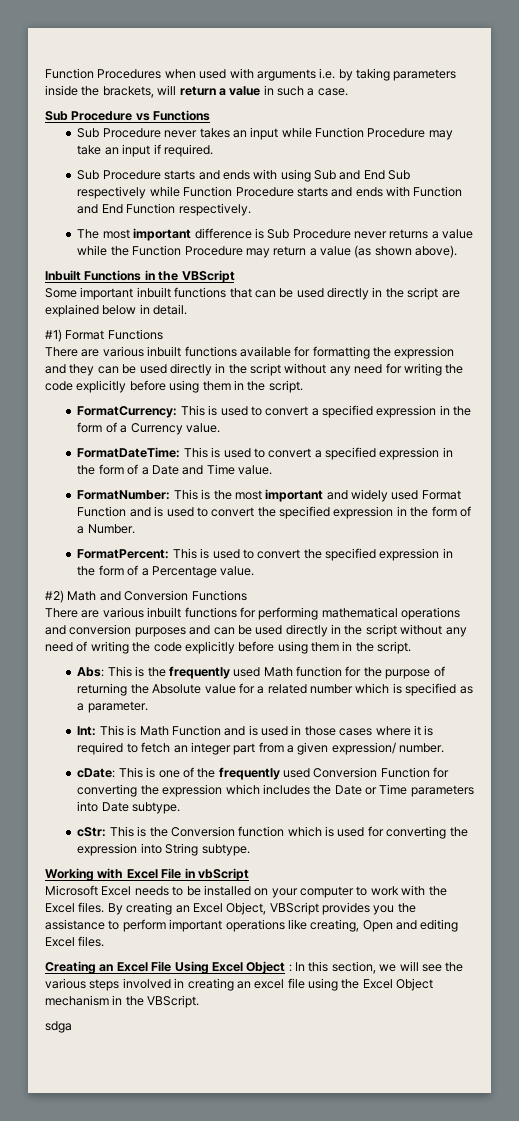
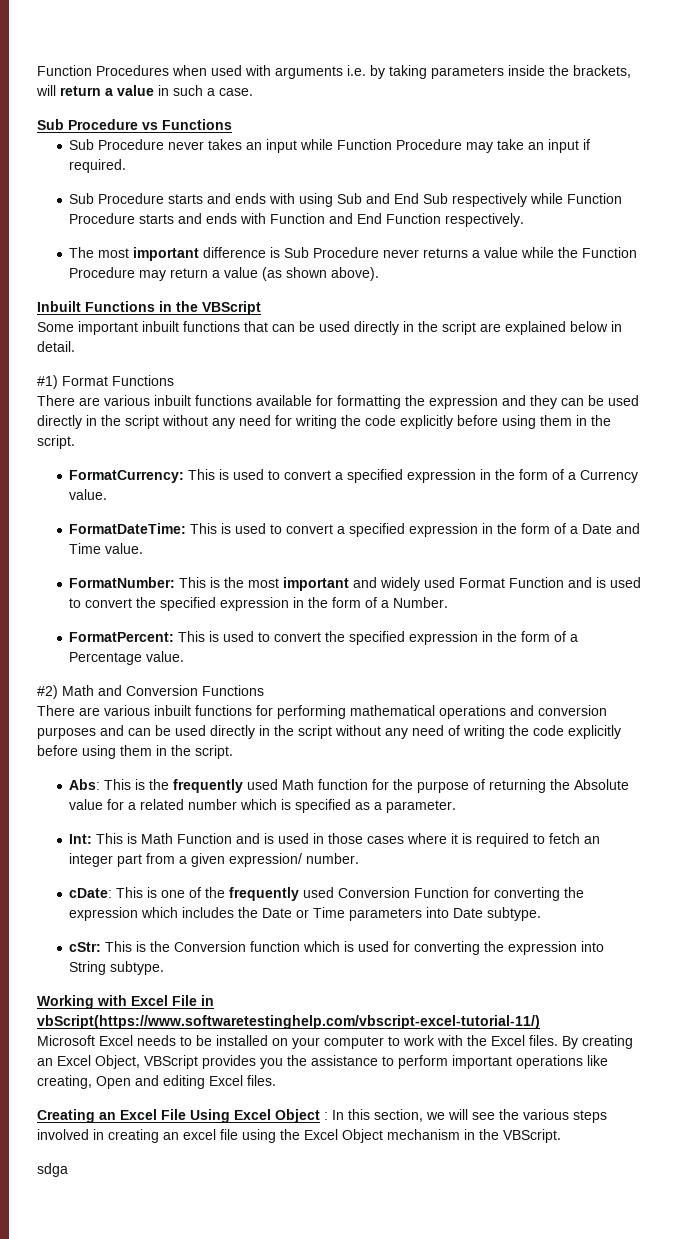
- Working with Excel File in vbScript
+ Working with Excel File in vbScript(https://www.softwaretestinghelp.com/vbscript-excel-tutorial-11/)

